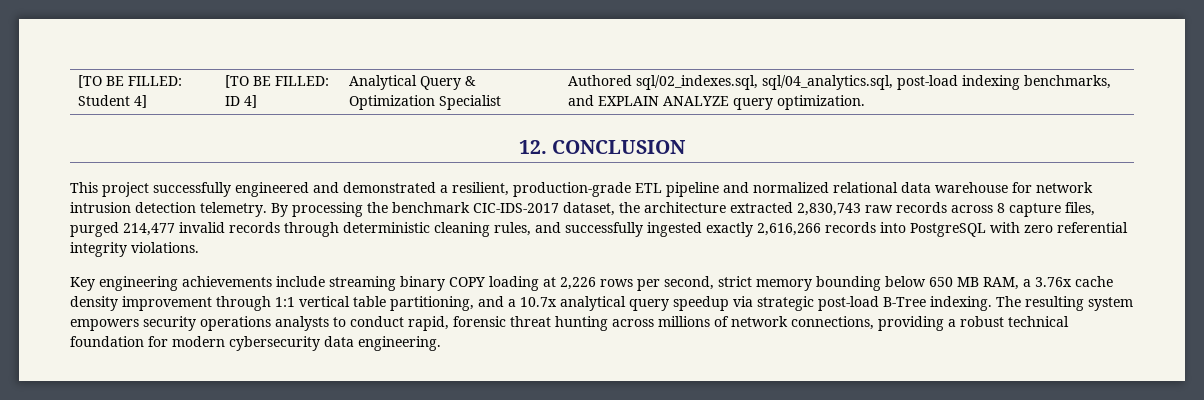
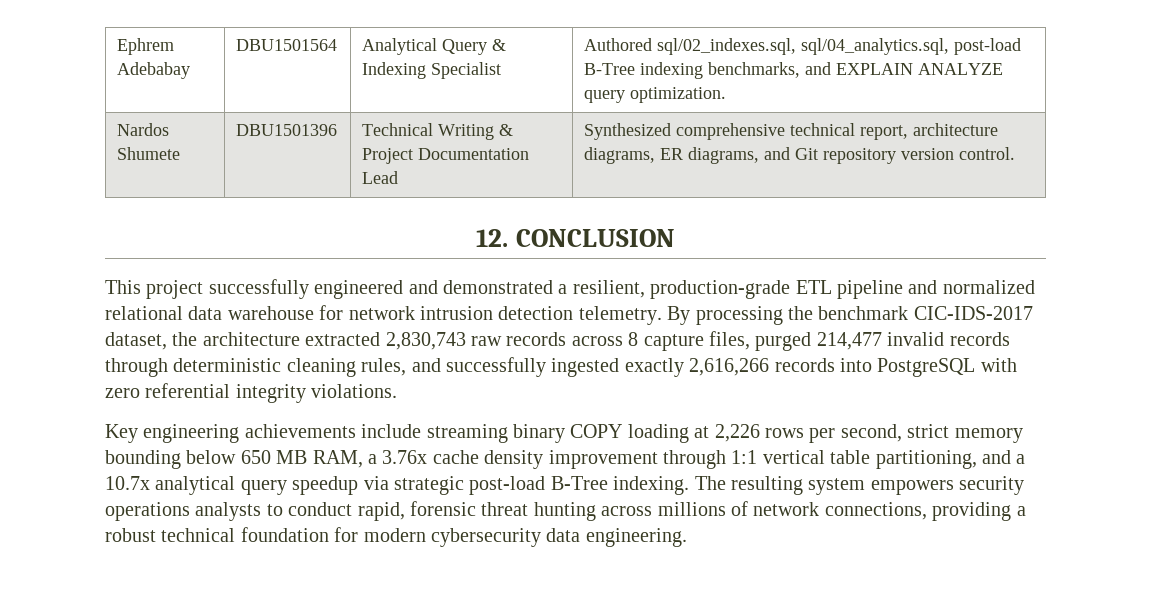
- [TO BE FILLED: Student 4] | [TO BE FILLED: ID 4] | Analytical Query & Optimization Specialist | Authored sql/02_indexes.sql, sql/04_analytics.sql, post-load indexing benchmarks, and EXPLAIN ANALYZE query optimization.
+ Ephrem Adebabay | DBU1501564 | Analytical Query & Indexing Specialist | Authored sql/02_indexes.sql, sql/04_analytics.sql, post-load B-Tree indexing benchmarks, and EXPLAIN ANALYZE query optimization.
+ Nardos Shumete | DBU1501396 | Technical Writing & Project Documentation Lead | Synthesized comprehensive technical report, architecture diagrams, ER diagrams, and Git repository version control.

